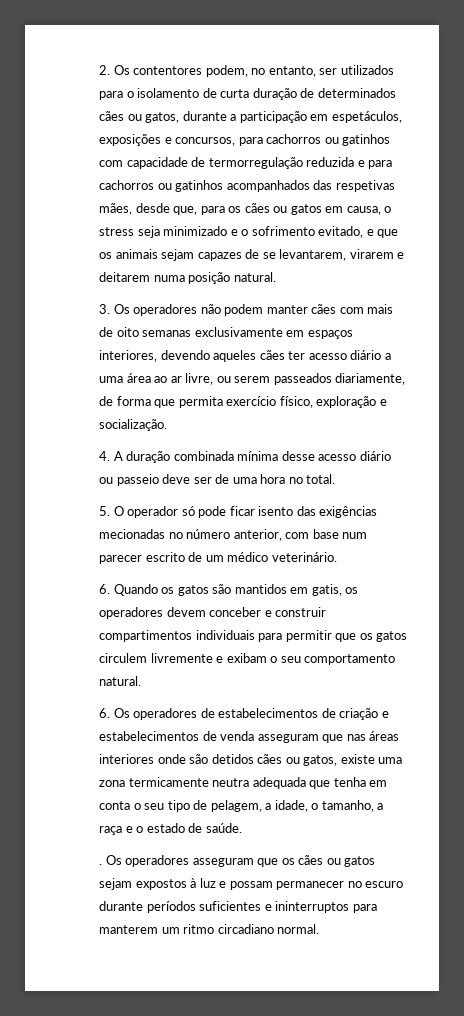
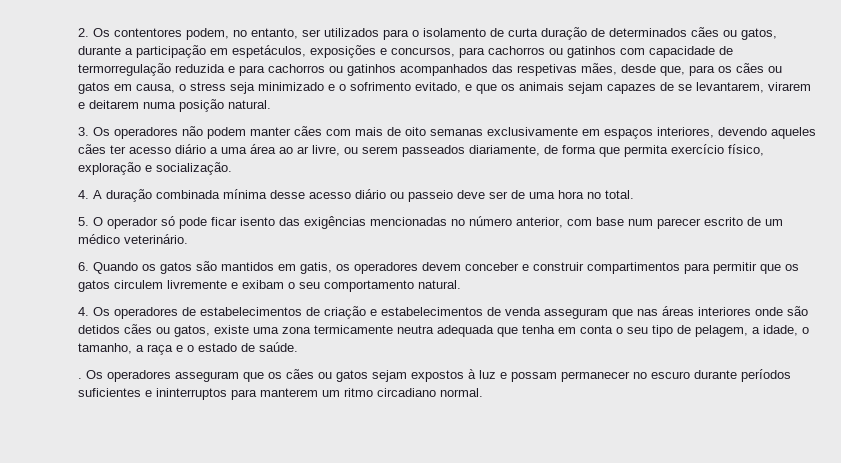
- 5. O operador só pode ficar isento das exigências mecionadas no número anterior, com base num parecer escrito de um médico veterinário.
+ 5. O operador só pode ficar isento das exigências mencionadas no número anterior, com base num parecer escrito de um médico veterinário.
- 6. Quando os gatos são mantidos em gatis, os operadores devem conceber e construir compartimentos individuais para permitir que os gatos circulem livremente e exibam o seu comportamento natural.
+ 6. Quando os gatos são mantidos em gatis, os operadores devem conceber e construir compartimentos para permitir que os gatos circulem livremente e exibam o seu comportamento natural.
- 6. Os operadores de estabelecimentos de criação e estabelecimentos de venda asseguram que nas áreas interiores onde são detidos cães ou gatos, existe uma zona termicamente neutra adequada que tenha em conta o seu tipo de pelagem, a idade, o tamanho, a raça e o estado de saúde.
+ 4. Os operadores de estabelecimentos de criação e estabelecimentos de venda asseguram que nas áreas interiores onde são detidos cães ou gatos, existe uma zona termicamente neutra adequada que tenha em conta o seu tipo de pelagem, a idade, o tamanho, a raça e o estado de saúde.

